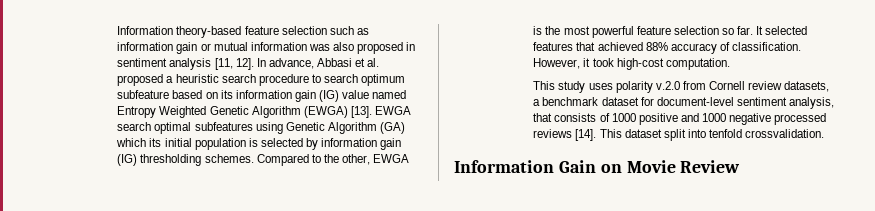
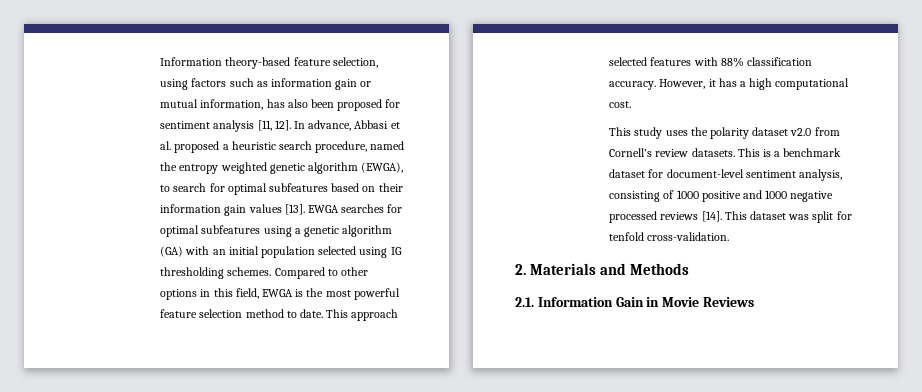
- Information theory-based feature selection such as information gain or mutual information was also proposed in sentiment analysis [11, 12].
+ Information theory-based feature selection, using factors such as information gain or mutual information, has also been proposed for sentiment analysis [11, 12].
- In advance, Abbasi et al. proposed a heuristic search procedure to search optimum subfeature based on its information gain (IG) value named Entropy Weighted Genetic Algorithm (EWGA) [13]. EWGA search optimal subfeatures using Genetic Algorithm (GA) which its initial population is selected by information gain (IG) thresholding schemes. Compared to the other, EWGA is the most powerful feature selection so far. It selected features that achieved 88% accuracy of classification. However, it took high-cost computation.
- This study uses polarity v.2.0 from Cornell review datasets, a benchmark dataset for document-level sentiment analysis, that consists of 1000 positive and 1000 negative processed reviews [14].
+ In advance, Abbasi et al. proposed a heuristic search procedure, named the entropy weighted genetic algorithm (EWGA), to search for optimal subfeatures based on their information gain values [13]. EWGA searches for optimal subfeatures using a genetic algorithm (GA) with an initial population selected using IG thresholding schemes. Compared to other options in this field, EWGA is the most powerful feature selection method to date. This approach selected features with 88% classification accuracy. However, it has a high computational cost.
+ This study uses the polarity dataset v2.0 from Cornell’s review datasets. This is a benchmark dataset for document-level sentiment analysis, consisting of 1000 positive and 1000 negative processed reviews [14].
- This dataset split into tenfold crossvalidation.
- Information Gain on Movie Review
+ This dataset was split for tenfold cross-validation.
+ 2. Materials and Methods
+ 2.1. Information Gain in Movie Reviews

